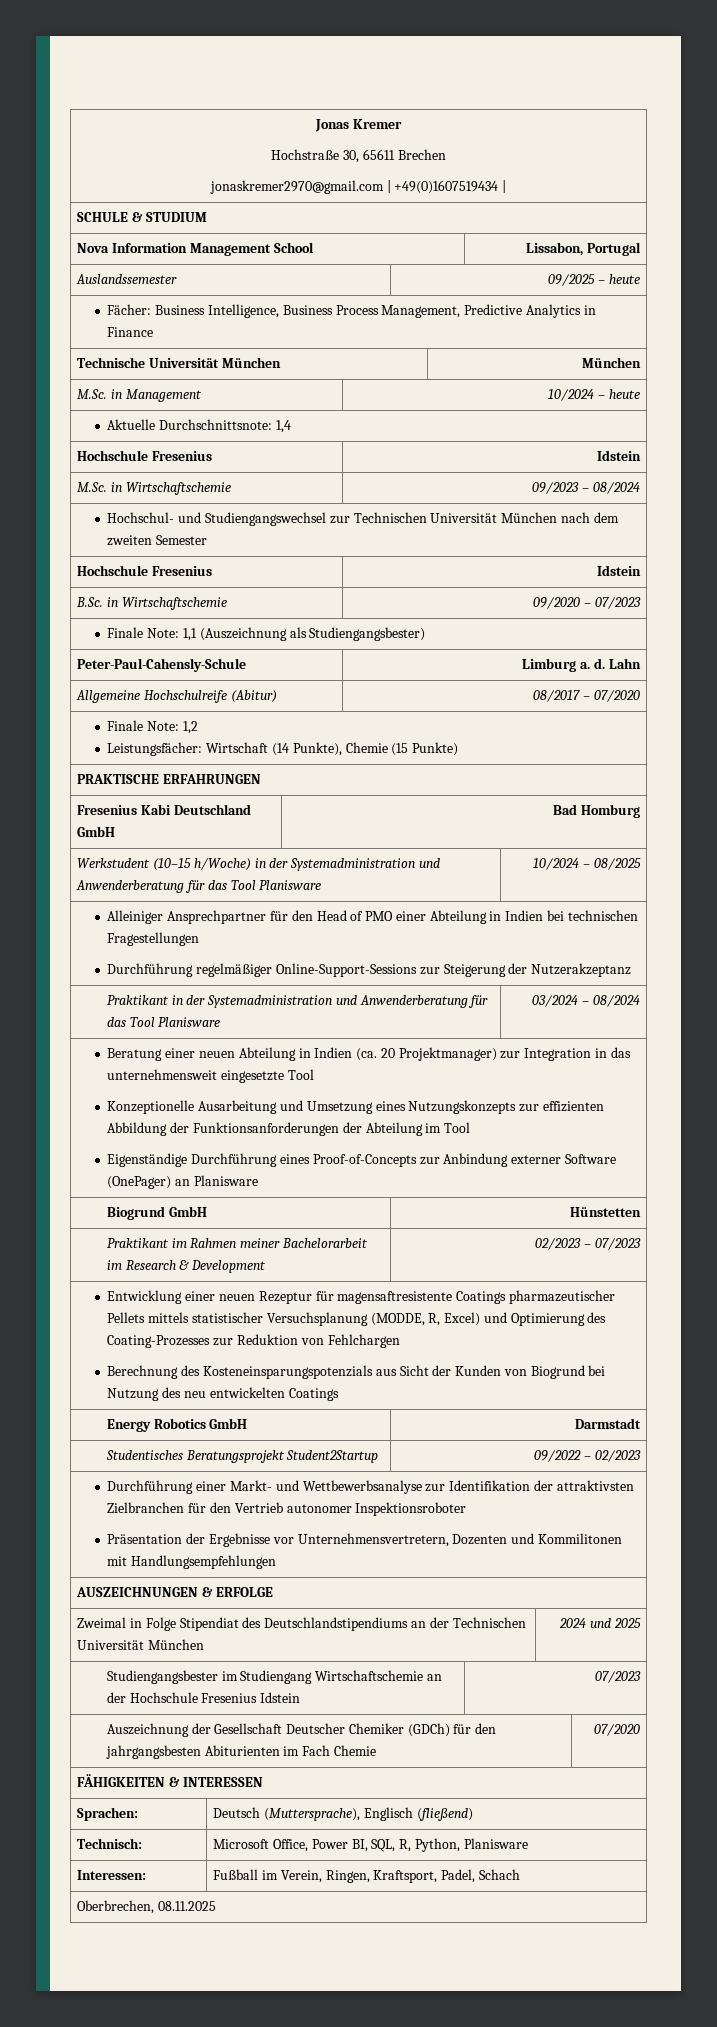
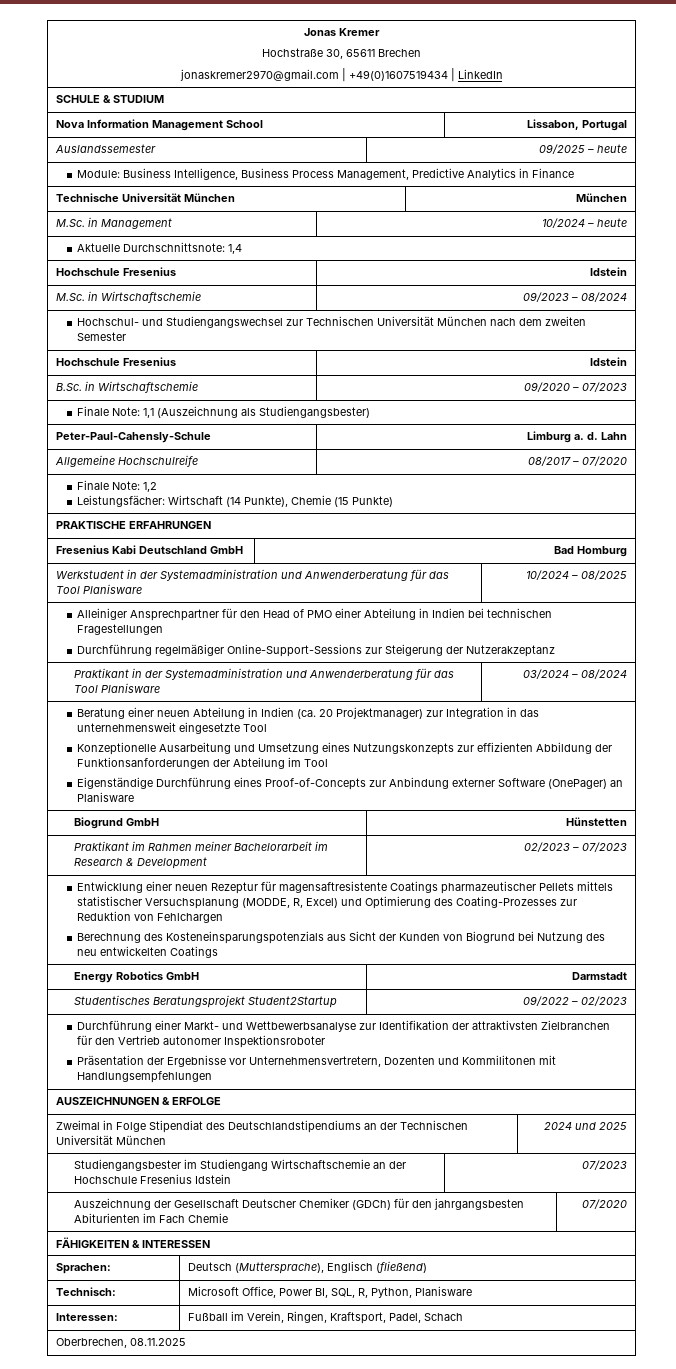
  Jonas Kremer
  Hochstraße 30, 65611 Brechen
- jonaskremer2970@gmail.com | +49(0)1607519434 |
+ jonaskremer2970@gmail.com | +49(0)1607519434 | LinkedIn
- Fächer: Business Intelligence, Business Process Management, Predictive Analytics in Finance
+ Module: Business Intelligence, Business Process Management, Predictive Analytics in Finance
- Allgemeine Hochschulreife (Abitur) | 08/2017 – 07/2020
+ Allgemeine Hochschulreife | 08/2017 – 07/2020
- Werkstudent (10–15 h/Woche) in der Systemadministration und Anwenderberatung für das Tool Planisware | 10/2024 – 08/2025
+ Werkstudent in der Systemadministration und Anwenderberatung für das Tool Planisware | 10/2024 – 08/2025

